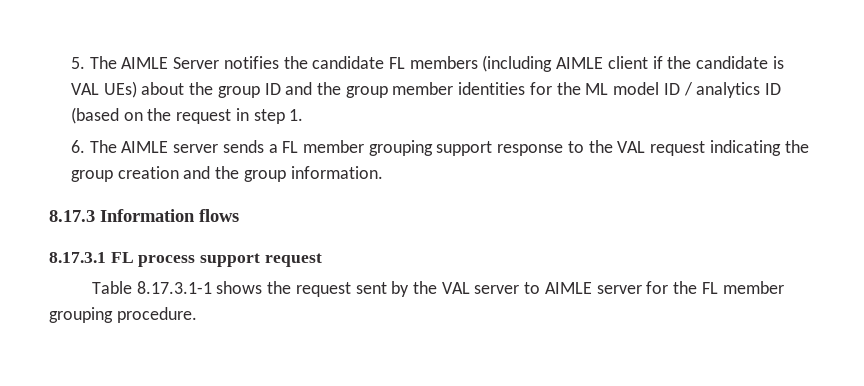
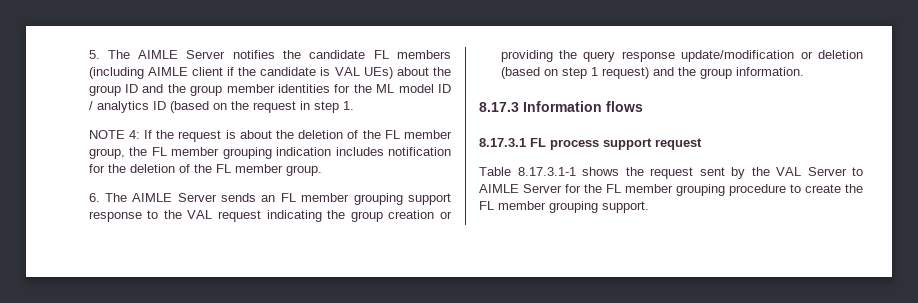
+ NOTE 4: If the request is about the deletion of the FL member group, the FL member grouping indication includes notification for the deletion of the FL member group.
- 6. The AIMLE server sends a FL member grouping support response to the VAL request indicating the group creation and the group information.
+ 6. The AIMLE Server sends an FL member grouping support response to the VAL request indicating the group creation or providing the query response update/modification or deletion (based on step 1 request) and the group information.
- Table 8.17.3.1-1 shows the request sent by the VAL server to AIMLE server for the FL member grouping procedure.
+ Table 8.17.3.1-1 shows the request sent by the VAL Server to AIMLE Server for the FL member grouping procedure to create the FL member grouping support.

